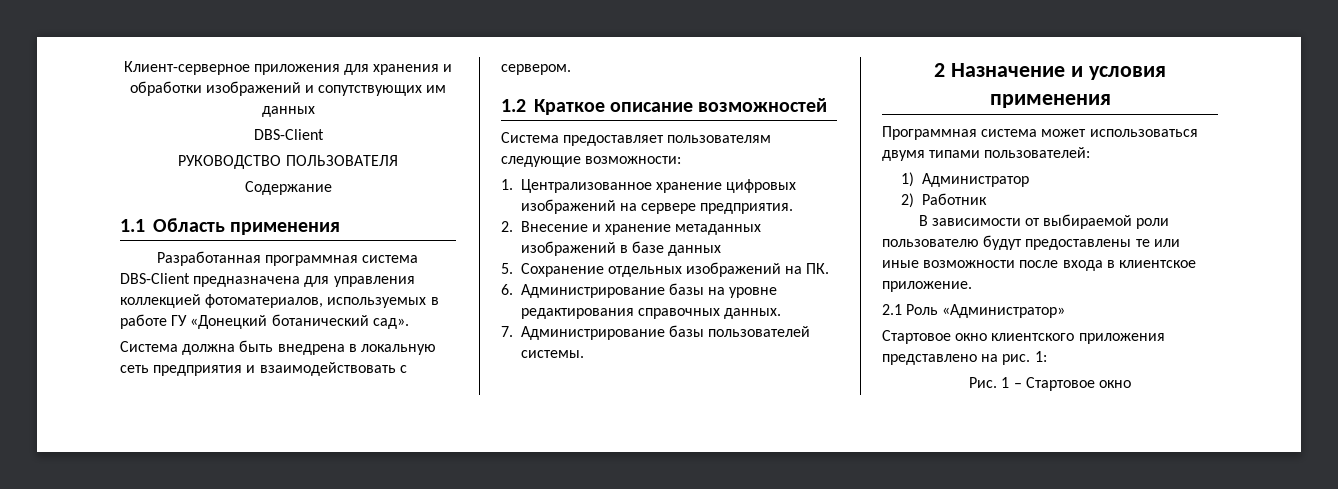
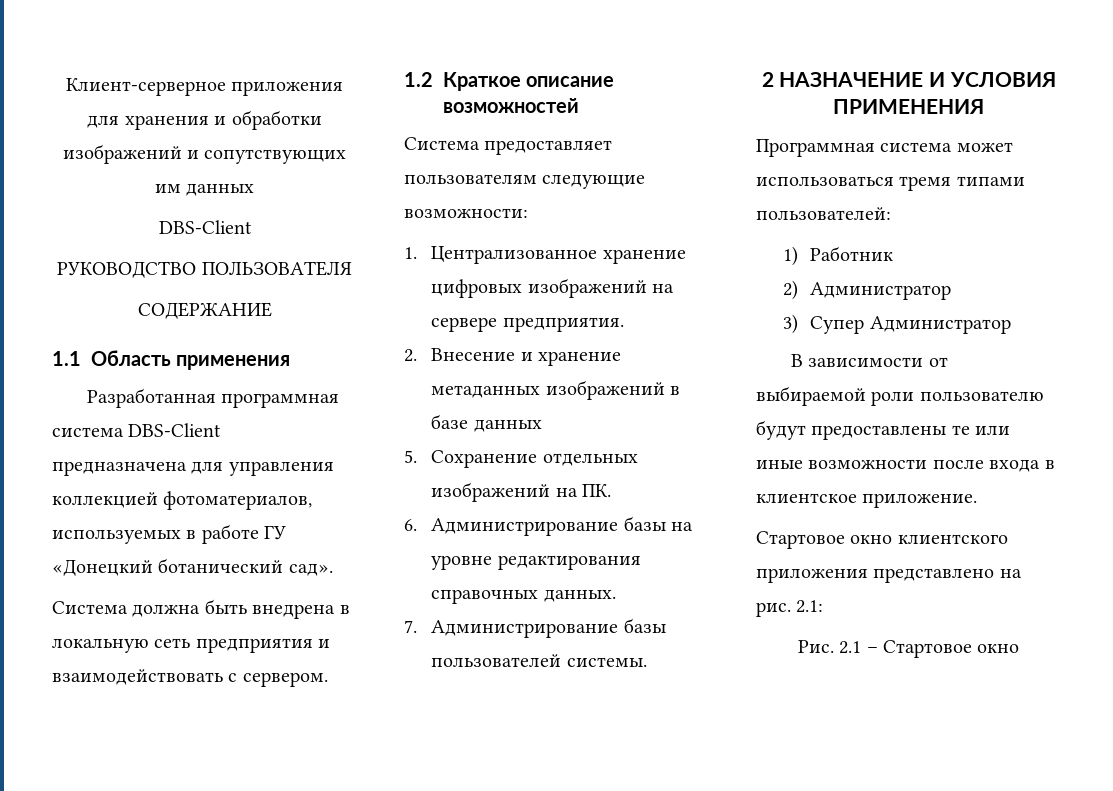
- Содержание
+ СОДЕРЖАНИЕ
- 2 Назначение и условия применения
+ 2 НАЗНАЧЕНИЕ И УСЛОВИЯ ПРИМЕНЕНИЯ
- Программная система может использоваться двумя типами пользователей:
+ Программная система может использоваться тремя типами пользователей:
- 1) Администратор
- 2) Работник
+ 1) Работник
+ 2) Администратор
+ 3) Супер Администратор
- 2.1 Роль «Администратор»
- 1:
+ 2.1:
- Рис. 1 – Стартовое окно
+ Рис. 2.1 – Стартовое окно

